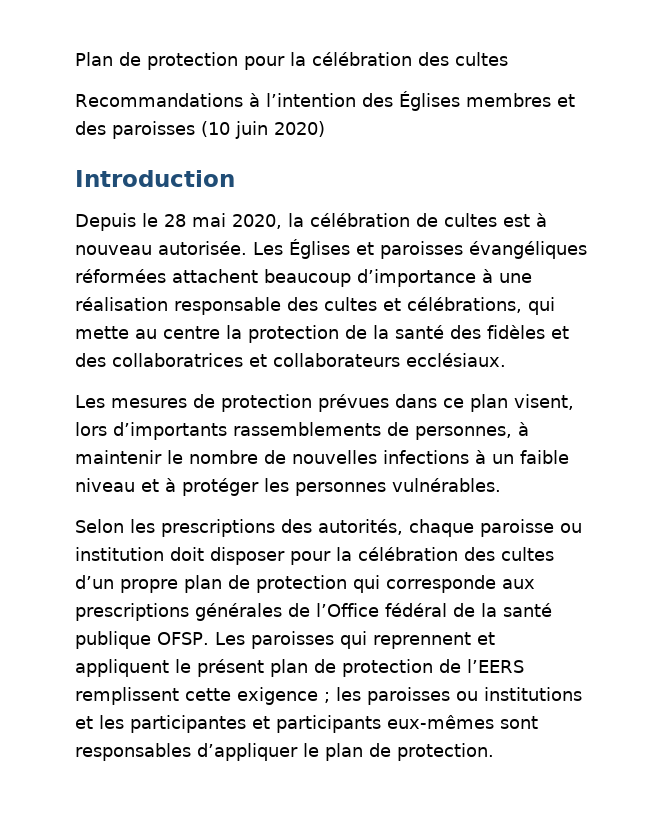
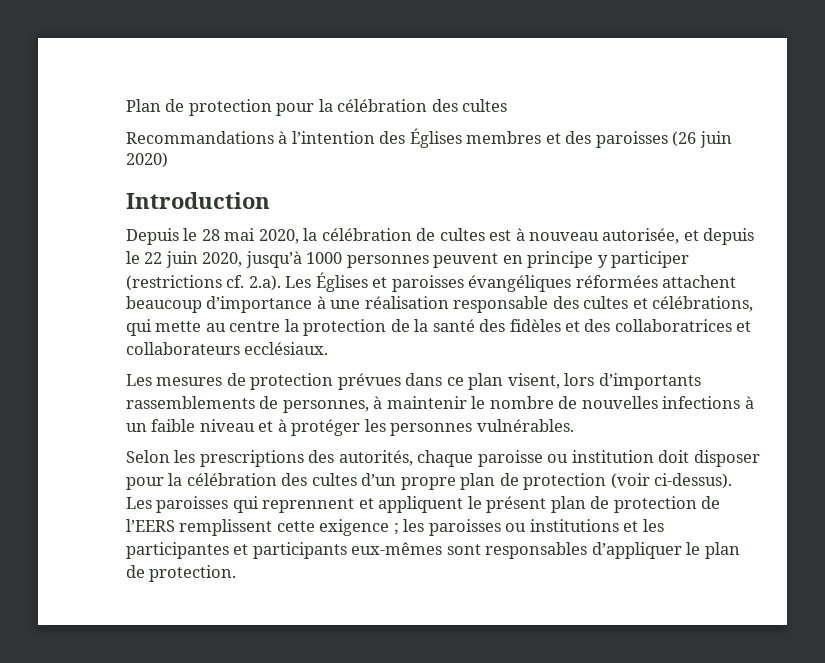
- Recommandations à l’intention des Églises membres et des paroisses (10 juin 2020)
+ Recommandations à l’intention des Églises membres et des paroisses (26 juin 2020)
- Depuis le 28 mai 2020, la célébration de cultes est à nouveau autorisée. Les Églises et paroisses évangéliques réformées attachent beaucoup d’importance à une réalisation responsable des cultes et célébrations, qui mette au centre la protection de la santé des fidèles et des collaboratrices et collaborateurs ecclésiaux.
+ Depuis le 28 mai 2020, la célébration de cultes est à nouveau autorisée, et depuis le 22 juin 2020, jusqu’à 1000 personnes peuvent en principe y participer (restrictions cf. 2.a). Les Églises et paroisses évangéliques réformées attachent beaucoup d’importance à une réalisation responsable des cultes et célébrations, qui mette au centre la protection de la santé des fidèles et des collaboratrices et collaborateurs ecclésiaux.
- Selon les prescriptions des autorités, chaque paroisse ou institution doit disposer pour la célébration des cultes d’un propre plan de protection qui corresponde aux prescriptions générales de l’Office fédéral de la santé publique OFSP.
+ Selon les prescriptions des autorités, chaque paroisse ou institution doit disposer pour la célébration des cultes d’un propre plan de protection (voir ci-dessus).

